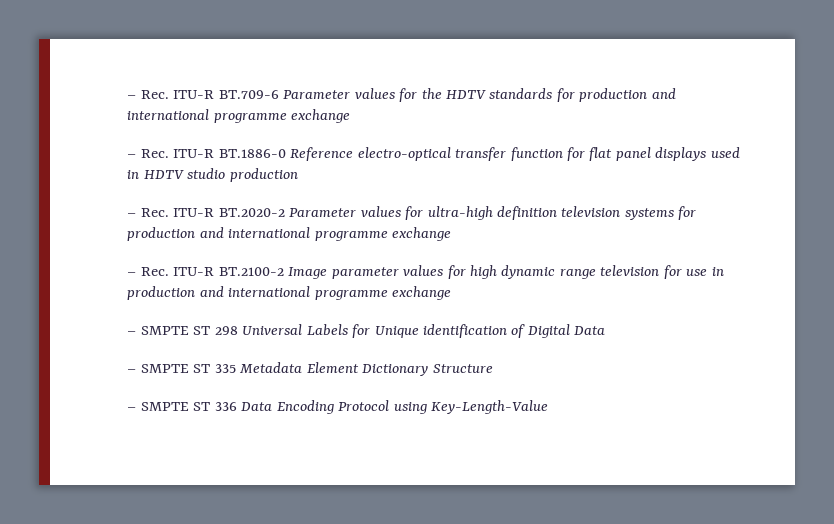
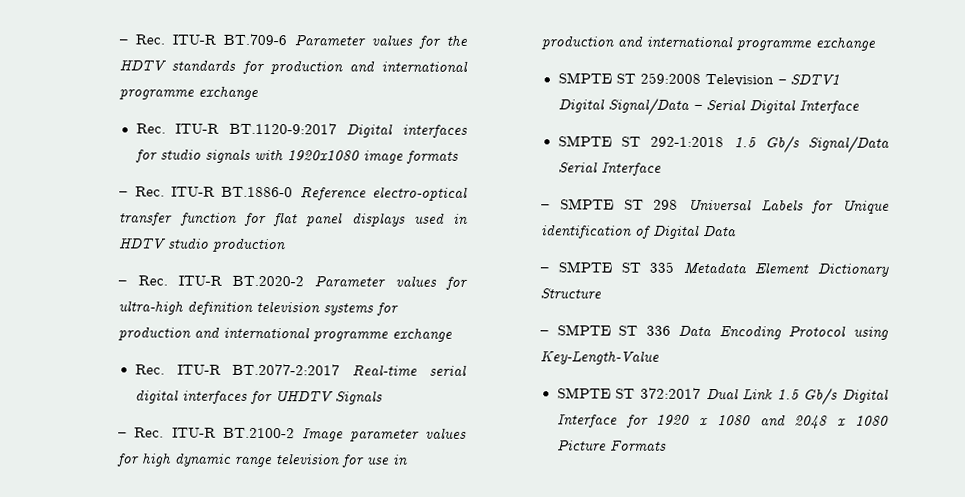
+ Rec. ITU-R BT.1120-9:2017 Digital interfaces for studio signals with 1920x1080 image formats
+ Rec. ITU-R BT.2077-2:2017 Real-time serial digital interfaces for UHDTV Signals
+ SMPTE ST 259:2008 Television – SDTV1 Digital Signal/Data – Serial Digital Interface
+ SMPTE ST 292-1:2018 1.5 Gb/s Signal/Data Serial Interface
+ SMPTE ST 372:2017 Dual Link 1.5 Gb/s Digital Interface for 1920 x 1080 and 2048 x 1080 Picture Formats

